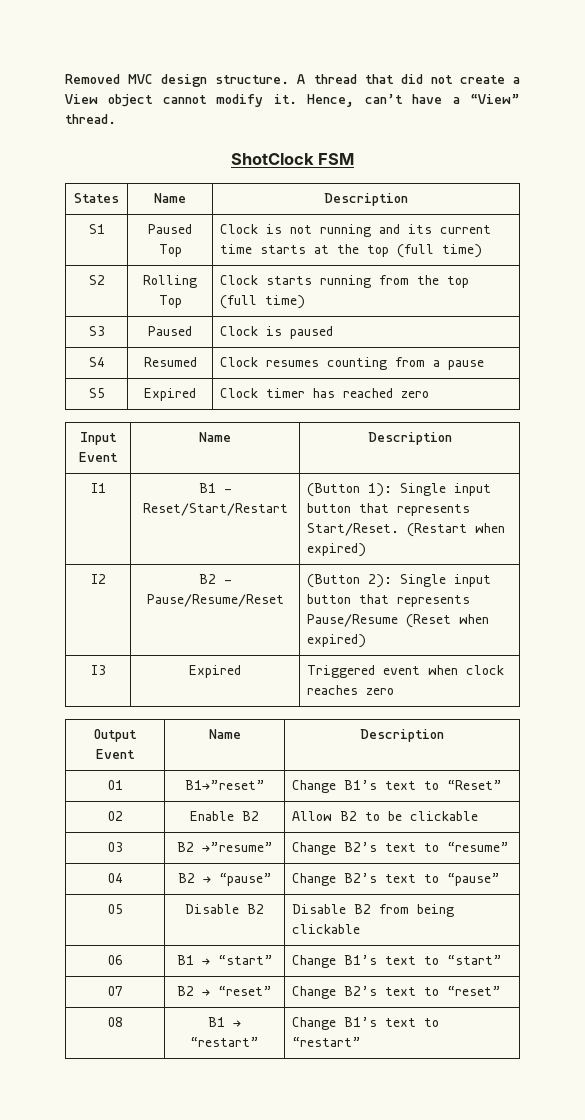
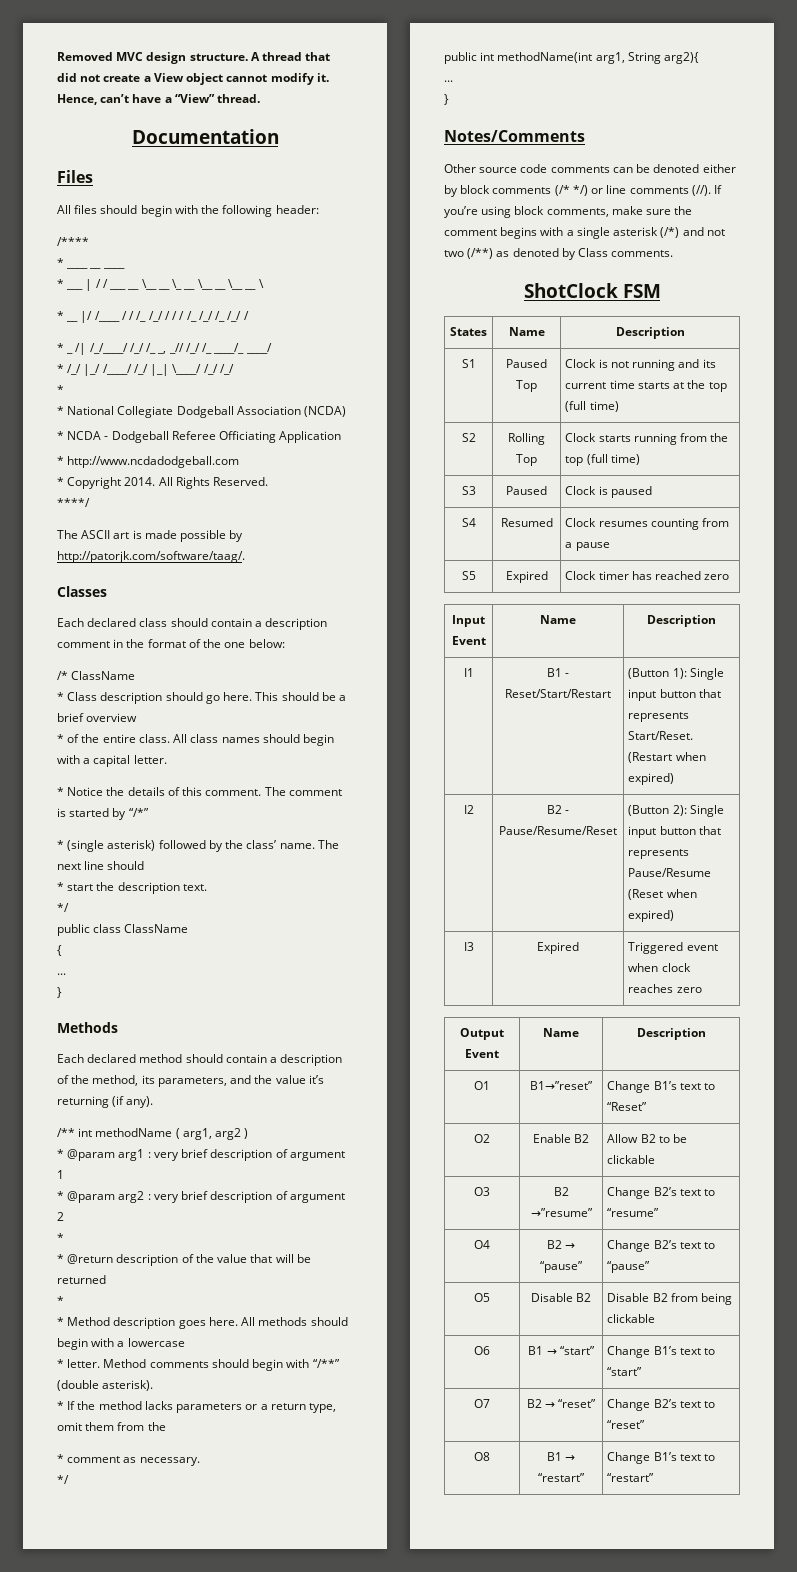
+ Documentation
+ Files
+ All files should begin with the following header:
+ /****
+ * ____ __ ____
+ * ___ | / / ___ __ \__ __ \_ __ \__ __ \__ __ \
+ * __ |/ /____ / / /_ /_/ / / / /_ /_/ /_ /_/ /
+ * _ /| /_/____/ /_/ /_ _, _// /_/ /_ ____/_ ____/
+ * /_/ |_/ /____/ /_/ |_| \____/ /_/ /_/
+ *
+ * National Collegiate Dodgeball Association (NCDA)
+ * NCDA - Dodgeball Referee Officiating Application
+ * http://www.ncdadodgeball.com
+ * Copyright 2014. All Rights Reserved.
+ ****/
+ The ASCII art is made possible by http://patorjk.com/software/taag/.
+ Classes
+ Each declared class should contain a description comment in the format of the one below:
+ /* ClassName
+ * Class description should go here. This should be a brief overview
+ * of the entire class. All class names should begin with a capital letter.
+ * Notice the details of this comment. The comment is started by “/*”
+ * (single asterisk) followed by the class’ name. The next line should
+ * start the description text.
+ */
+ public class ClassName
+ {
+ ...
+ }
+ Methods
+ Each declared method should contain a description of the method, its parameters, and the value it’s returning (if any).
+ /** int methodName ( arg1, arg2 )
+ * @param arg1 : very brief description of argument 1
+ * @param arg2 : very brief description of argument 2
+ *
+ * @return description of the value that will be returned
+ *
+ * Method description goes here. All methods should begin with a lowercase
+ * letter. Method comments should begin with “/**” (double asterisk).
+ * If the method lacks parameters or a return type, omit them from the
+ * comment as necessary.
+ */
+ public int methodName(int arg1, String arg2){
+ ...
+ }
+ Notes/Comments
+ Other source code comments can be denoted either by block comments (/* */) or line comments (//). If you’re using block comments, make sure the comment begins with a single asterisk (/*) and not two (/**) as denoted by Class comments.

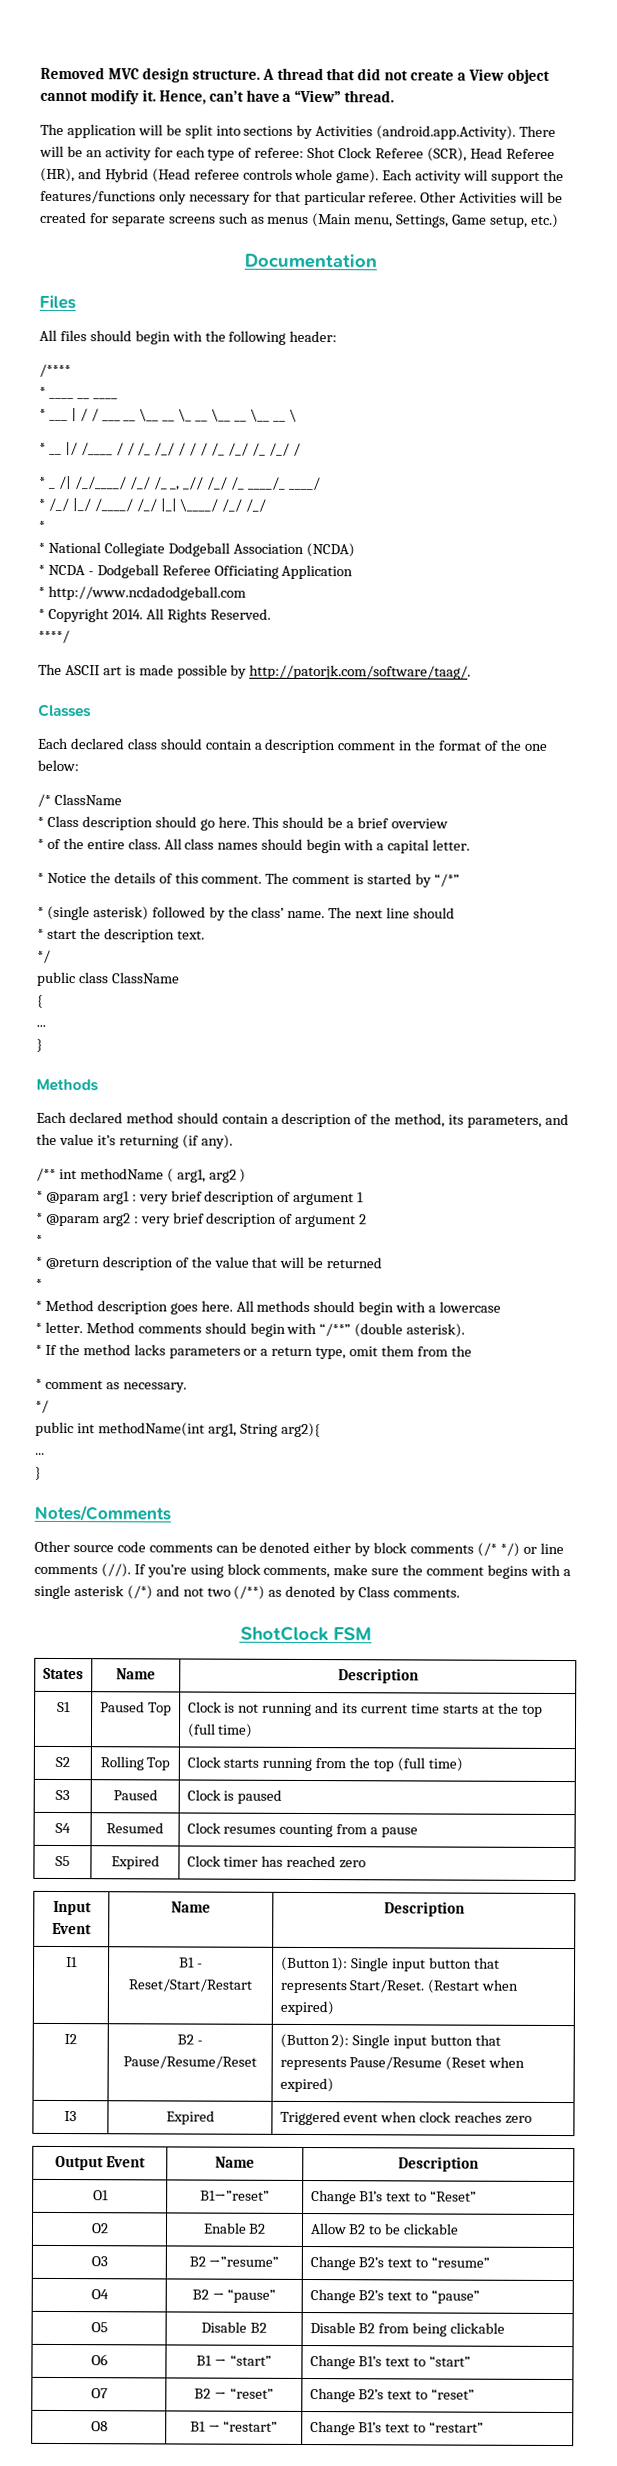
+ The application will be split into sections by Activities (android.app.Activity). There will be an activity for each type of referee: Shot Clock Referee (SCR), Head Referee (HR), and Hybrid (Head referee controls whole game). Each activity will support the features/functions only necessary for that particular referee. Other Activities will be created for separate screens such as menus (Main menu, Settings, Game setup, etc.)

